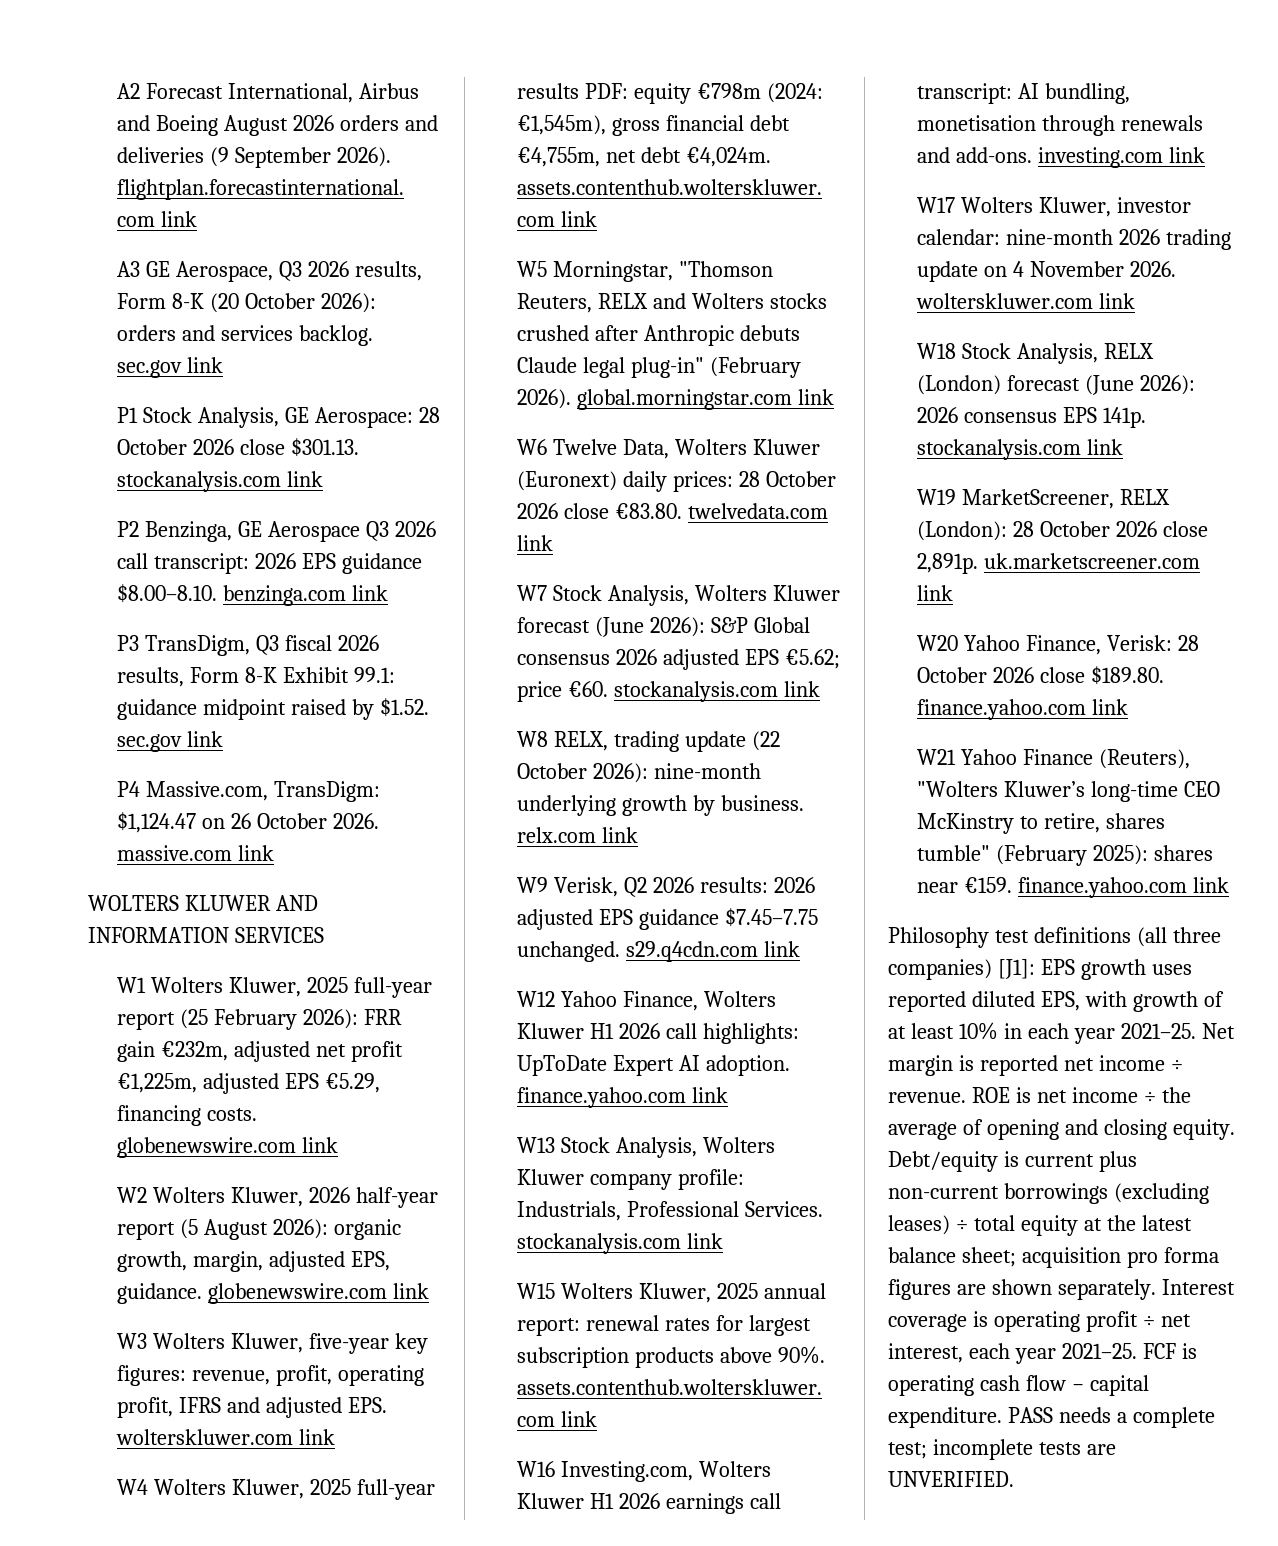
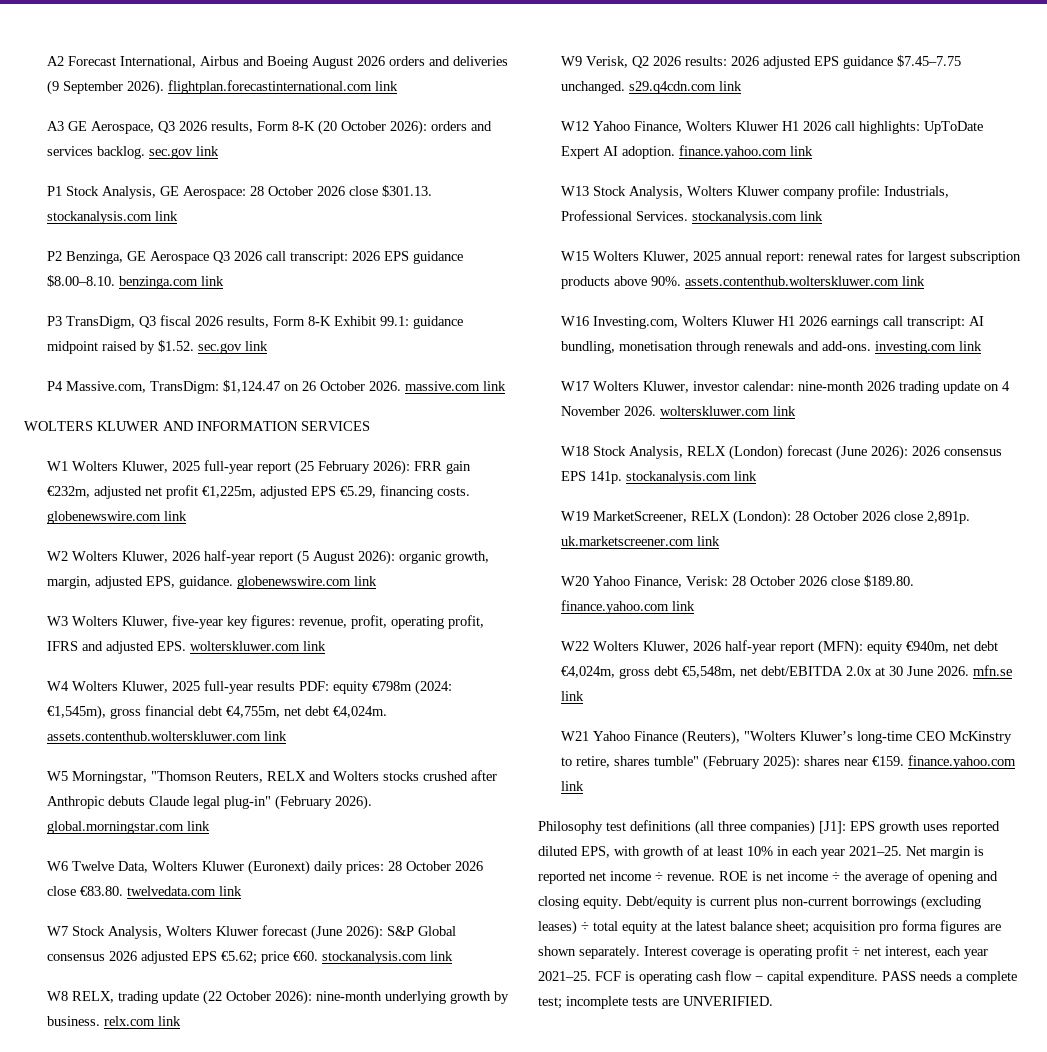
+ W22 Wolters Kluwer, 2026 half-year report (MFN): equity €940m, net debt €4,024m, gross debt €5,548m, net debt/EBITDA 2.0x at 30 June 2026. mfn.se link

